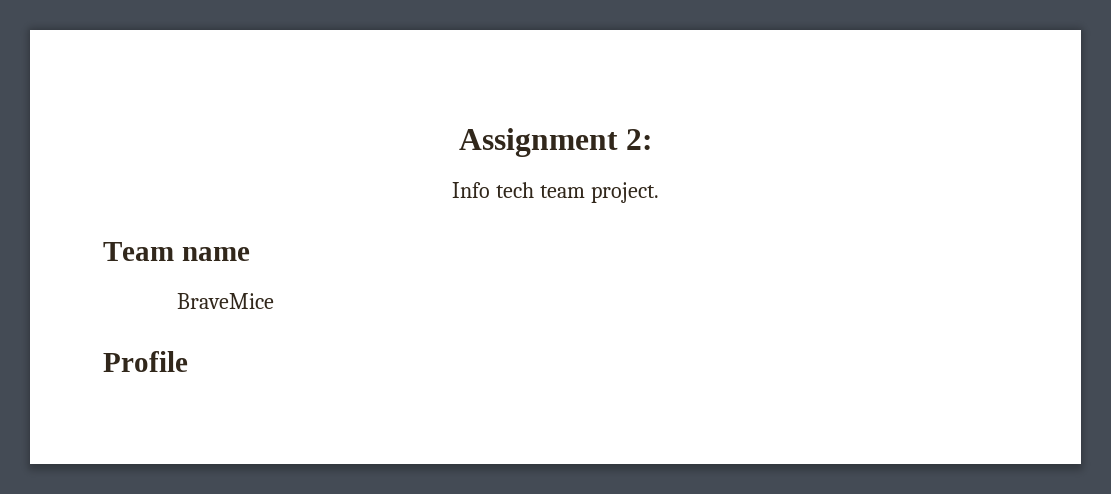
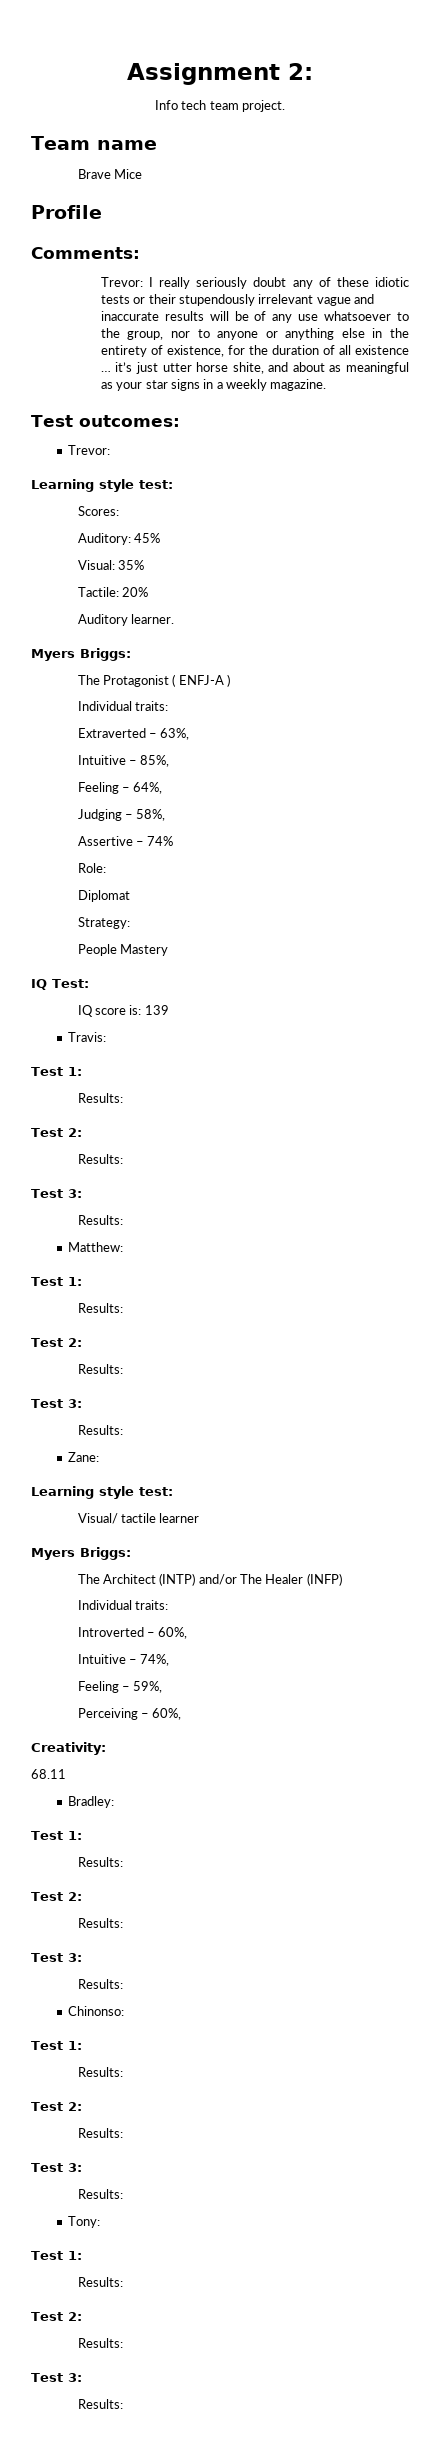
- BraveMice
+ Brave Mice
+ Comments:
+ Trevor: I really seriously doubt any of these idiotic tests or their stupendously irrelevant vague and inaccurate results will be of any use whatsoever to the group, nor to anyone or anything else in the entirety of existence, for the duration of all existence … it’s just utter horse shite, and about as meaningful as your star signs in a weekly magazine.
+ Test outcomes:
+ Trevor:
+ Learning style test:
+ Scores:
+ Auditory: 45%
+ Visual: 35%
+ Tactile: 20%
+ Auditory learner.
+ Myers Briggs:
+ The Protagonist ( ENFJ-A )
+ Individual traits:
+ Extraverted – 63%,
+ Intuitive – 85%,
+ Feeling – 64%,
+ Judging – 58%,
+ Assertive – 74%
+ Role:
+ Diplomat
+ Strategy:
+ People Mastery
+ IQ Test:
+ IQ score is: 139
+ Travis:
+ Test 1:
+ Results:
+ Test 2:
+ Results:
+ Test 3:
+ Results:
+ Matthew:
+ Test 1:
+ Results:
+ Test 2:
+ Results:
+ Test 3:
+ Results:
+ Zane:
+ Learning style test:
+ Visual/ tactile learner
+ Myers Briggs:
+ The Architect (INTP) and/or The Healer (INFP)
+ Individual traits:
+ Introverted – 60%,
+ Intuitive – 74%,
+ Feeling – 59%,
+ Perceiving – 60%,
+ Creativity:
+ 68.11
+ Bradley:
+ Test 1:
+ Results:
+ Test 2:
+ Results:
+ Test 3:
+ Results:
+ Chinonso:
+ Test 1:
+ Results:
+ Test 2:
+ Results:
+ Test 3:
+ Results:
+ Tony:
+ Test 1:
+ Results:
+ Test 2:
+ Results:
+ Test 3:
+ Results:

